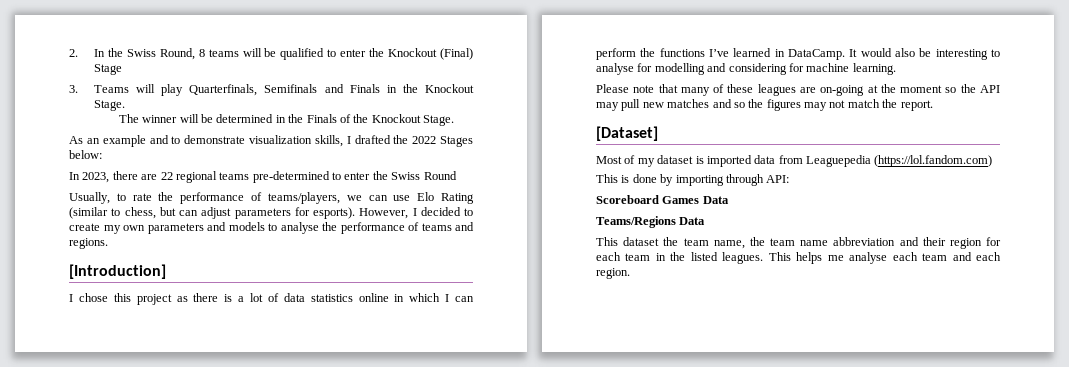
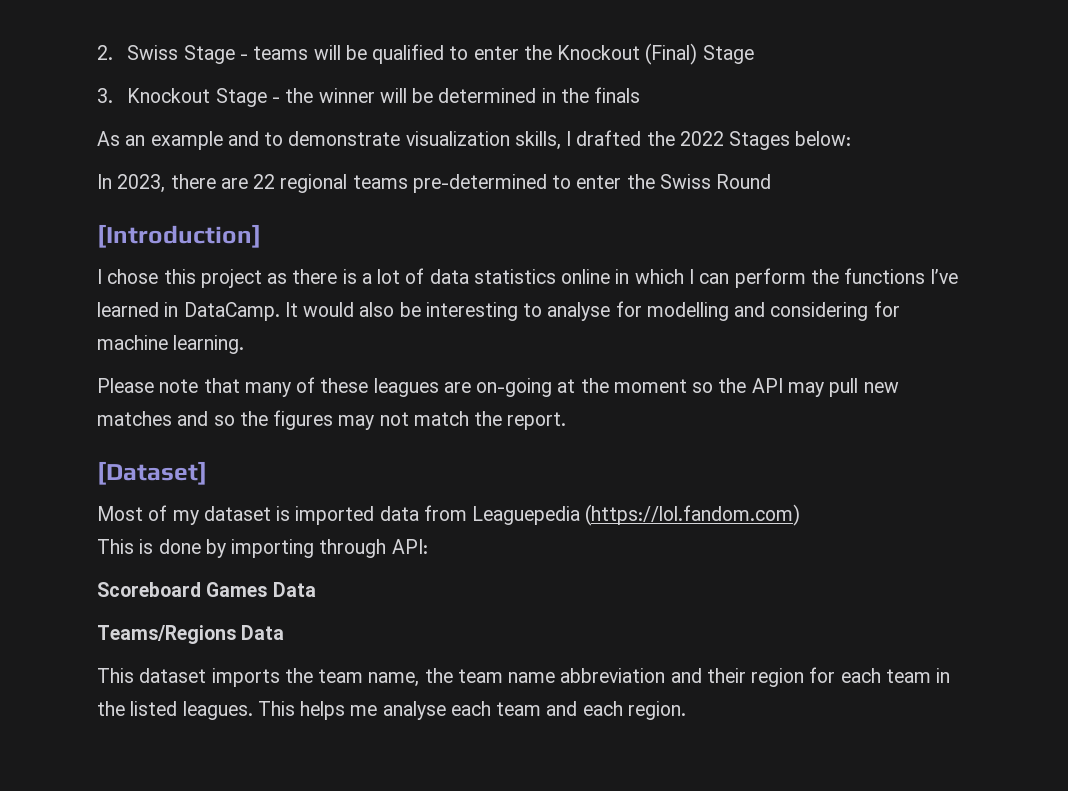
- 2. In the Swiss Round, 8 teams will be qualified to enter the Knockout (Final) Stage
+ 2. Swiss Stage - teams will be qualified to enter the Knockout (Final) Stage
- 3. Teams will play Quarterfinals, Semifinals and Finals in the Knockout Stage.
- The winner will be determined in the Finals of the Knockout Stage.
+ 3. Knockout Stage - the winner will be determined in the finals
- Usually, to rate the performance of teams/players, we can use Elo Rating (similar to chess, but can adjust parameters for esports). However, I decided to create my own parameters and models to analyse the performance of teams and regions.
- This dataset the team name, the team name abbreviation and their region for each team in the listed leagues.
+ This dataset imports the team name, the team name abbreviation and their region for each team in the listed leagues.

